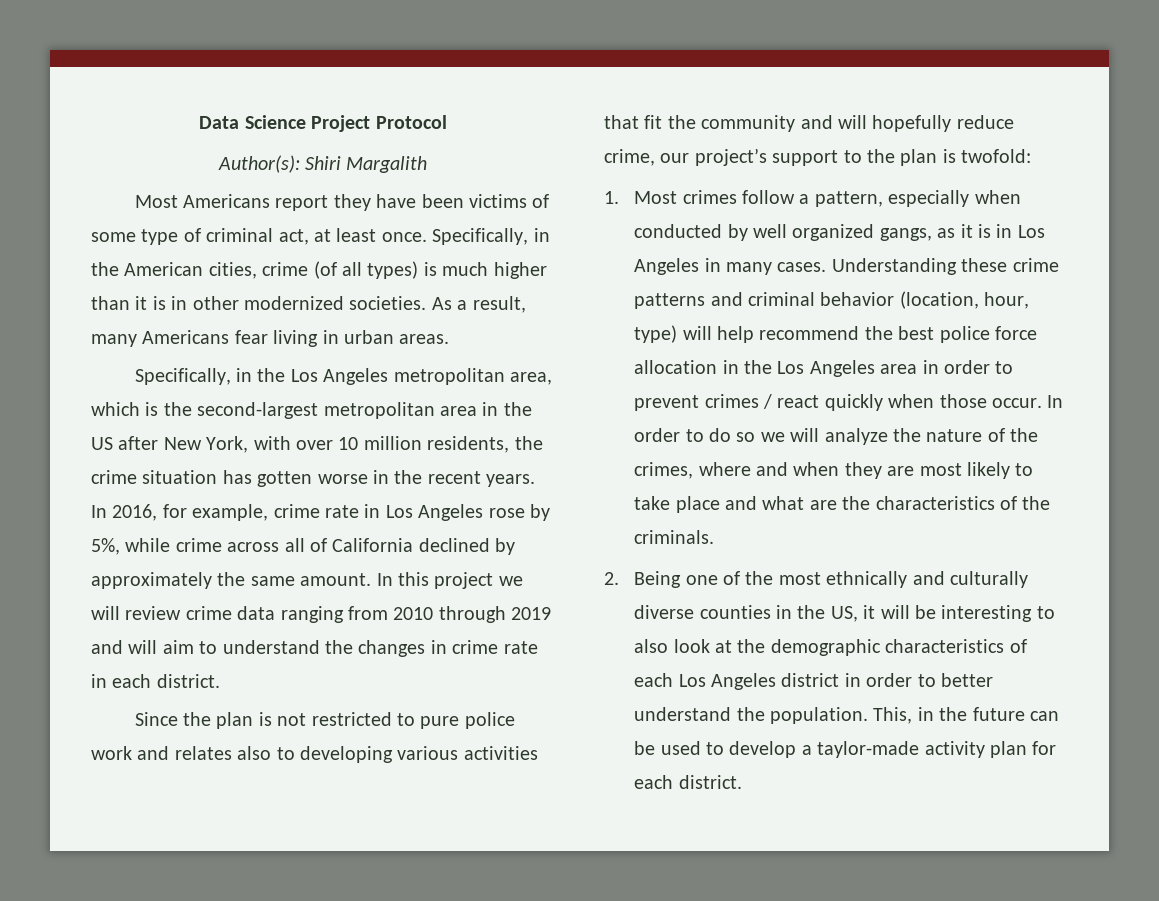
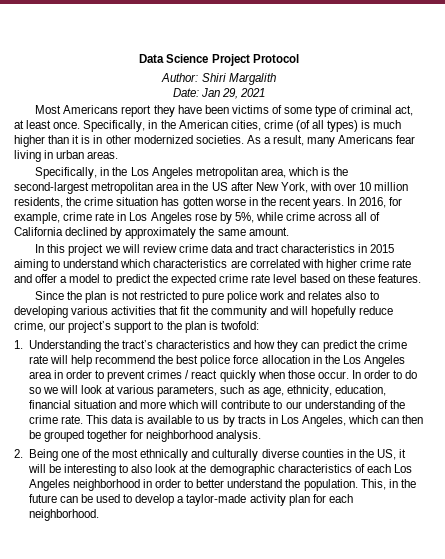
- Author(s): Shiri Margalith
+ Author: Shiri Margalith
+ Date: Jan 29, 2021
- In 2016, for example, crime rate in Los Angeles rose by 5%, while crime across all of California declined by approximately the same amount. In this project we will review crime data ranging from 2010 through 2019 and will aim to understand the changes in crime rate in each district.
+ In 2016, for example, crime rate in Los Angeles rose by 5%, while crime across all of California declined by approximately the same amount.
+ In this project we will review crime data and tract characteristics in 2015 aiming to understand which characteristics are correlated with higher crime rate and offer a model to predict the expected crime rate level based on these features.
- 1. Most crimes follow a pattern, especially when conducted by well organized gangs, as it is in Los Angeles in many cases. Understanding these crime patterns and criminal behavior (location, hour, type) will help recommend the best police force allocation in the Los Angeles area in order to prevent crimes / react quickly when those occur.
+ 1. Understanding the tract’s characteristics and how they can predict the crime rate will help recommend the best police force allocation in the Los Angeles area in order to prevent crimes / react quickly when those occur.
- In order to do so we will analyze the nature of the crimes, where and when they are most likely to take place and what are the characteristics of the criminals.
+ In order to do so we will look at various parameters, such as age, ethnicity, education, financial situation and more which will contribute to our understanding of the crime rate. This data is available to us by tracts in Los Angeles, which can then be grouped together for neighborhood analysis.
- 2. Being one of the most ethnically and culturally diverse counties in the US, it will be interesting to also look at the demographic characteristics of each Los Angeles district in order to better understand the population.
+ 2. Being one of the most ethnically and culturally diverse counties in the US, it will be interesting to also look at the demographic characteristics of each Los Angeles neighborhood in order to better understand the population.
- This, in the future can be used to develop a taylor-made activity plan for each district.
+ This, in the future can be used to develop a taylor-made activity plan for each neighborhood.

